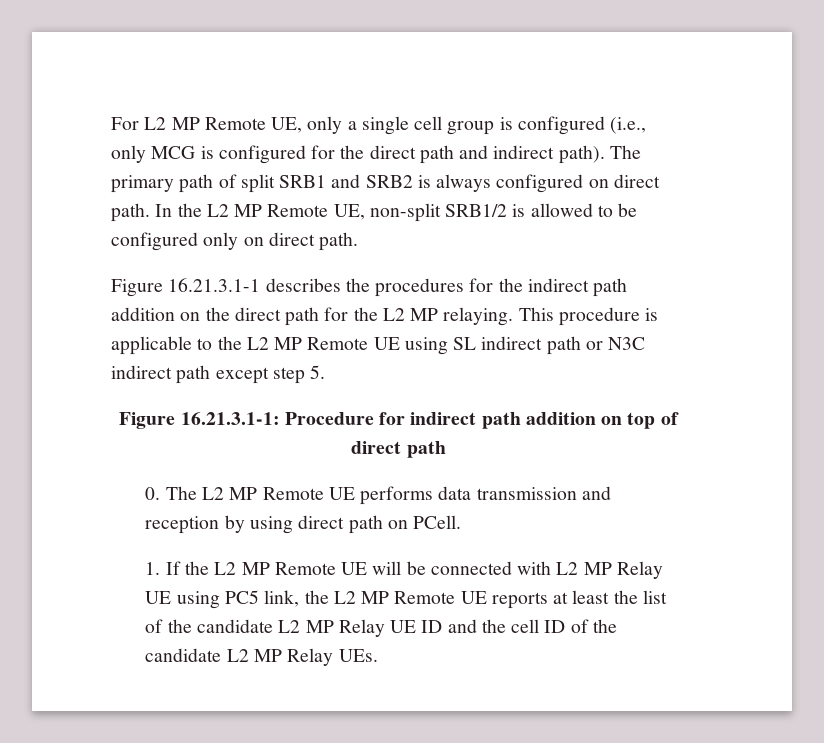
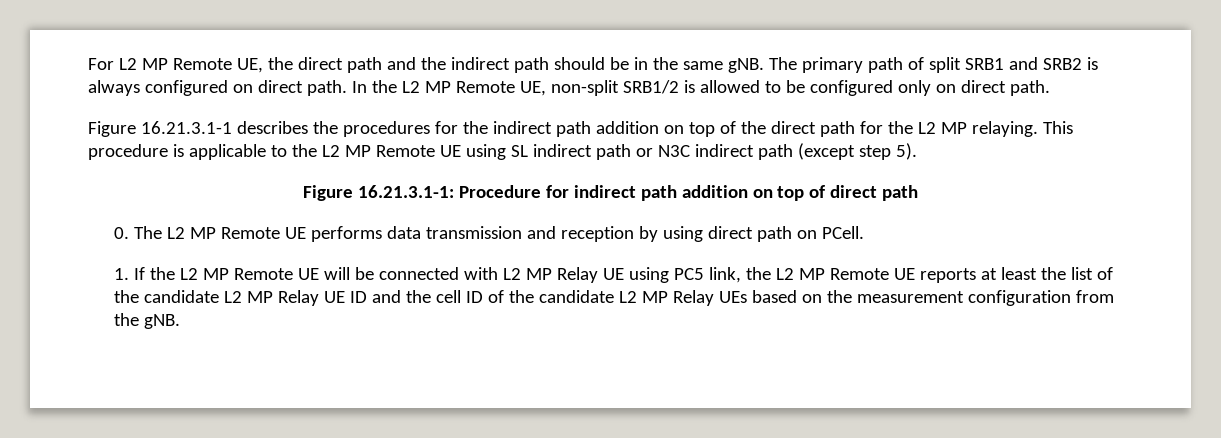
- For L2 MP Remote UE, only a single cell group is configured (i.e., only MCG is configured for the direct path and indirect path).
+ For L2 MP Remote UE, the direct path and the indirect path should be in the same gNB.
- Figure 16.21.3.1-1 describes the procedures for the indirect path addition on the direct path for the L2 MP relaying.
+ Figure 16.21.3.1-1 describes the procedures for the indirect path addition on top of the direct path for the L2 MP relaying.
- This procedure is applicable to the L2 MP Remote UE using SL indirect path or N3C indirect path except step 5.
+ This procedure is applicable to the L2 MP Remote UE using SL indirect path or N3C indirect path (except step 5).
- 1. If the L2 MP Remote UE will be connected with L2 MP Relay UE using PC5 link, the L2 MP Remote UE reports at least the list of the candidate L2 MP Relay UE ID and the cell ID of the candidate L2 MP Relay UEs.
+ 1. If the L2 MP Remote UE will be connected with L2 MP Relay UE using PC5 link, the L2 MP Remote UE reports at least the list of the candidate L2 MP Relay UE ID and the cell ID of the candidate L2 MP Relay UEs based on the measurement configuration from the gNB.

